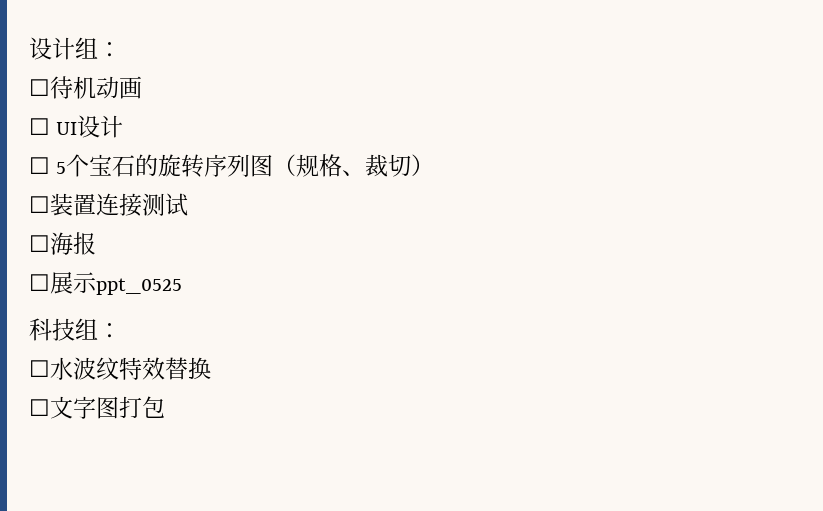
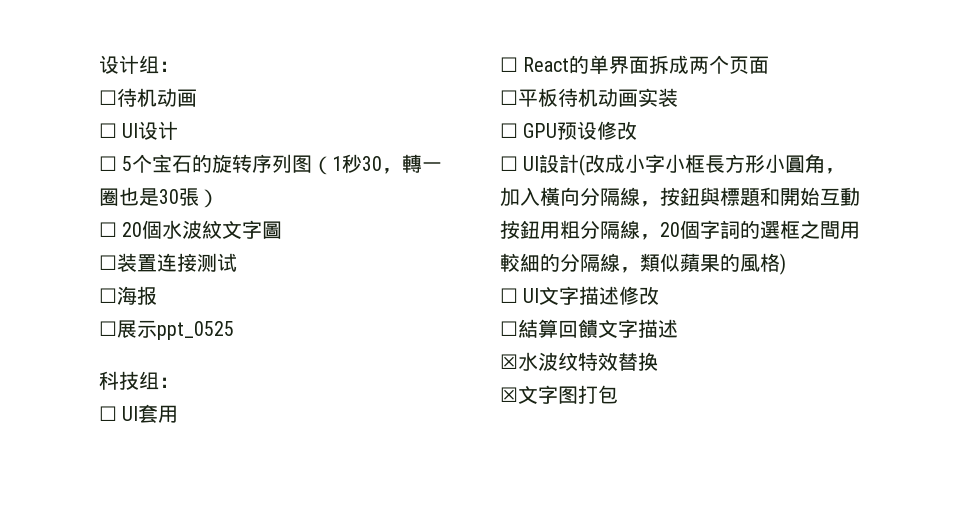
- ☐ 5个宝石的旋转序列图（规格、裁切）
+ ☐ 5个宝石的旋转序列图（1秒30，轉一圈也是30張）
+ ☐ 20個水波紋文字圖
- ☐水波纹特效替换
+ ☐ UI套用
+ ☐ React的单界面拆成两个页面
+ ☐平板待机动画实装
+ ☐ GPU预设修改
+ ☐ UI設計(改成小字小框長方形小圓角，加入橫向分隔線，按鈕與標題和開始互動按鈕用粗分隔線，20個字詞的選框之間用較細的分隔線，類似蘋果的風格)
+ ☐ UI文字描述修改
+ ☐結算回饋文字描述
+ ☒水波纹特效替换
- ☐文字图打包
+ ☒文字图打包

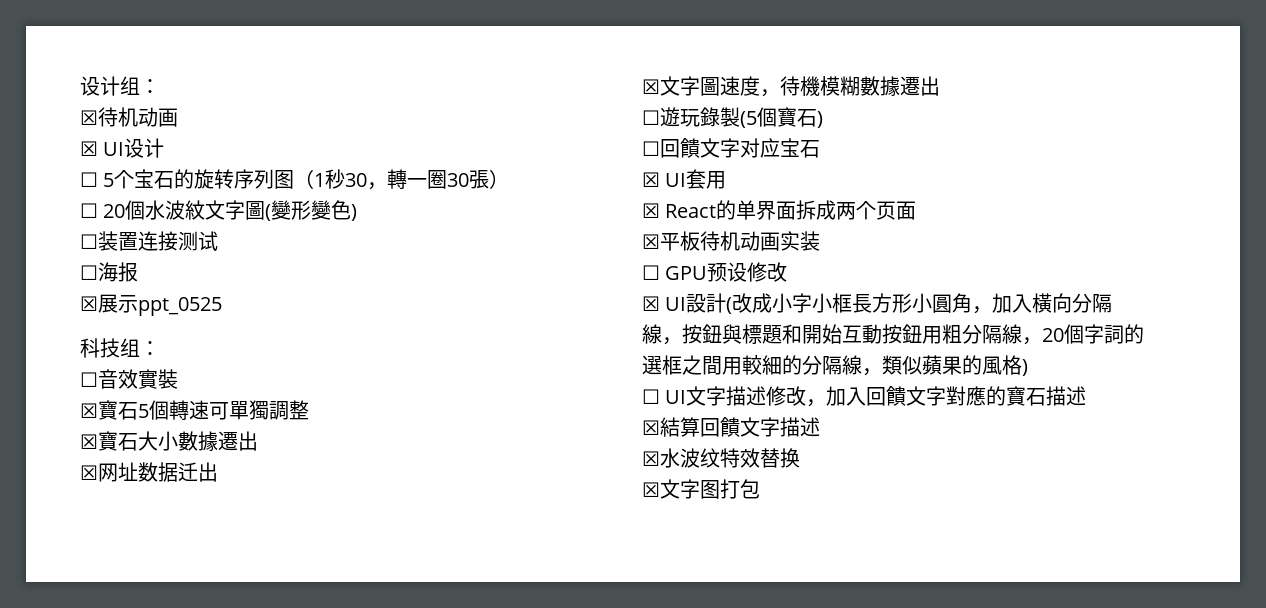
- ☐待机动画
+ ☒待机动画
- ☐ UI设计
+ ☒ UI设计
- ☐ 5个宝石的旋转序列图（1秒30，轉一圈也是30張）
+ ☐ 5个宝石的旋转序列图（1秒30，轉一圈30張）
- ☐ 20個水波紋文字圖
+ ☐ 20個水波紋文字圖(變形變色)
- ☐展示ppt_0525
+ ☒展示ppt_0525
- ☐ UI套用
+ ☐音效實裝
+ ☒寶石5個轉速可單獨調整
+ ☒寶石大小數據遷出
+ ☒网址数据迁出
+ ☒文字圖速度，待機模糊數據遷出
+ ☐遊玩錄製(5個寶石)
+ ☐回饋文字对应宝石
+ ☒ UI套用
- ☐ React的单界面拆成两个页面
+ ☒ React的单界面拆成两个页面
- ☐平板待机动画实装
+ ☒平板待机动画实装
- ☐ UI設計(改成小字小框長方形小圓角，加入橫向分隔線，按鈕與標題和開始互動按鈕用粗分隔線，20個字詞的選框之間用較細的分隔線，類似蘋果的風格)
+ ☒ UI設計(改成小字小框長方形小圓角，加入橫向分隔線，按鈕與標題和開始互動按鈕用粗分隔線，20個字詞的選框之間用較細的分隔線，類似蘋果的風格)
- ☐ UI文字描述修改
- ☐結算回饋文字描述
+ ☐ UI文字描述修改，加入回饋文字對應的寶石描述
+ ☒結算回饋文字描述

